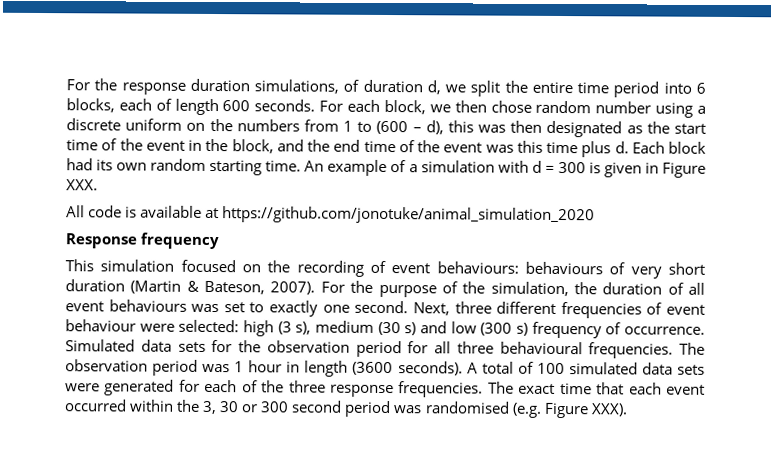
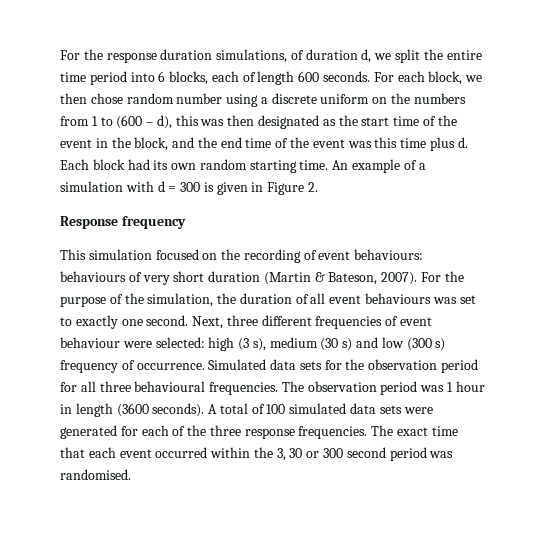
- An example of a simulation with d = 300 is given in Figure XXX.
- All code is available at https://github.com/jonotuke/animal_simulation_2020
+ An example of a simulation with d = 300 is given in Figure 2.
- The exact time that each event occurred within the 3, 30 or 300 second period was randomised (e.g. Figure XXX).
+ The exact time that each event occurred within the 3, 30 or 300 second period was randomised.

